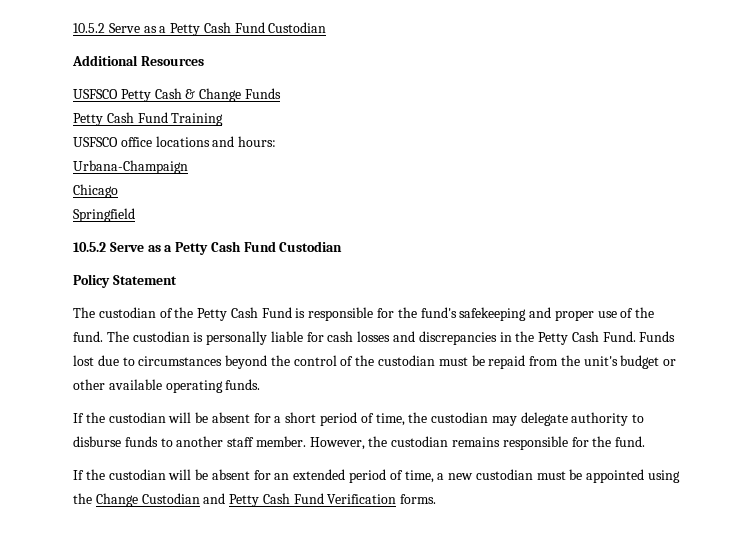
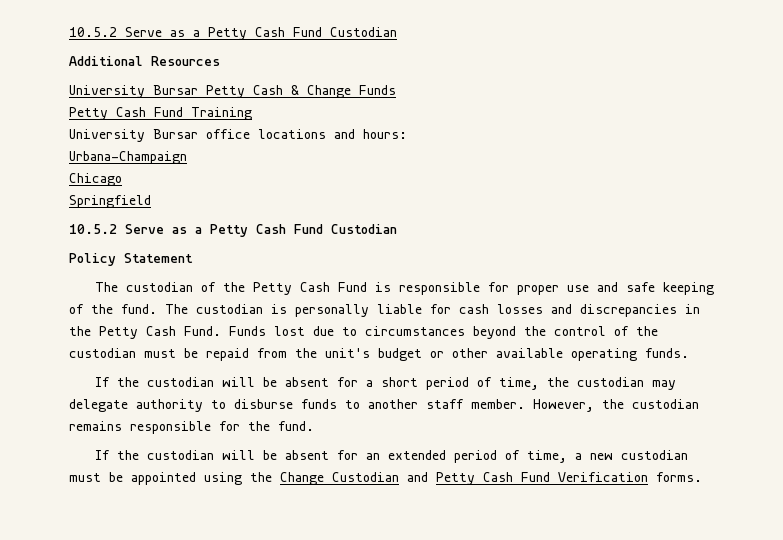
- USFSCO Petty Cash & Change Funds
+ University Bursar Petty Cash & Change Funds
- USFSCO office locations and hours:
+ University Bursar office locations and hours:
- The custodian of the Petty Cash Fund is responsible for the fund's safekeeping and proper use of the fund.
+ The custodian of the Petty Cash Fund is responsible for proper use and safe keeping of the fund.

